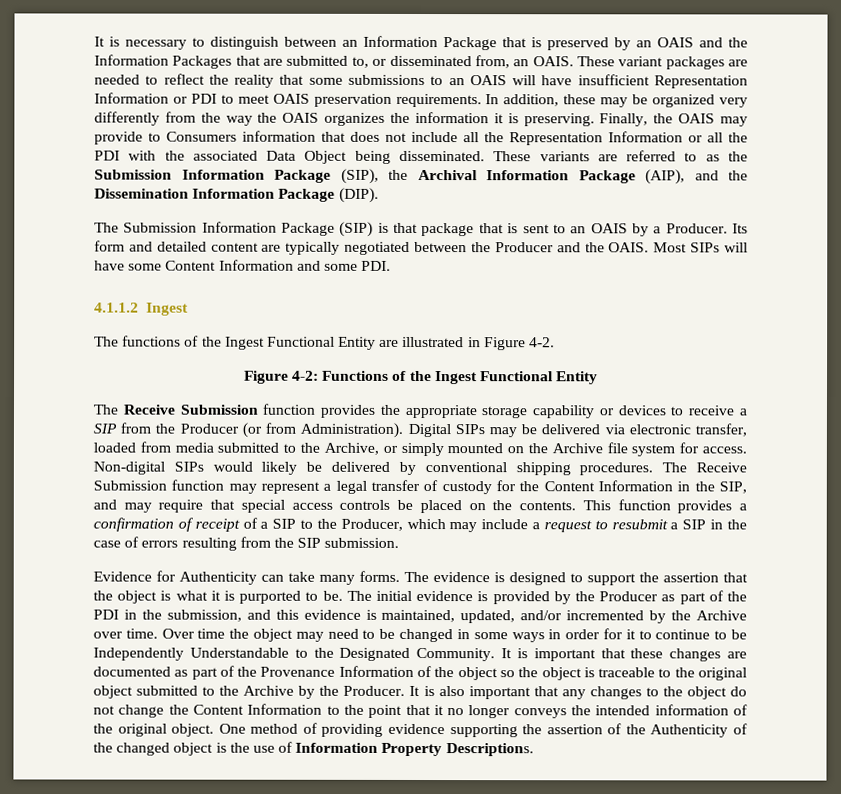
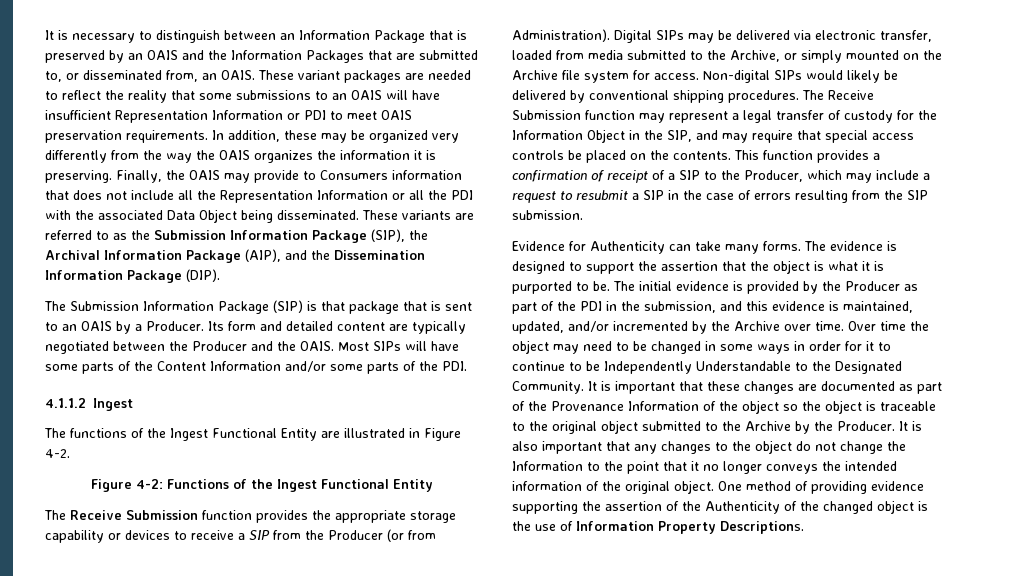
- Most SIPs will have some Content Information and some PDI.
+ Most SIPs will have some parts of the Content Information and/or some parts of the PDI.
- The Receive Submission function may represent a legal transfer of custody for the Content Information in the SIP, and may require that special access controls be placed on the contents.
+ The Receive Submission function may represent a legal transfer of custody for the Information Object in the SIP, and may require that special access controls be placed on the contents.
- It is also important that any changes to the object do not change the Content Information to the point that it no longer conveys the intended information of the original object.
+ It is also important that any changes to the object do not change the Information to the point that it no longer conveys the intended information of the original object.

